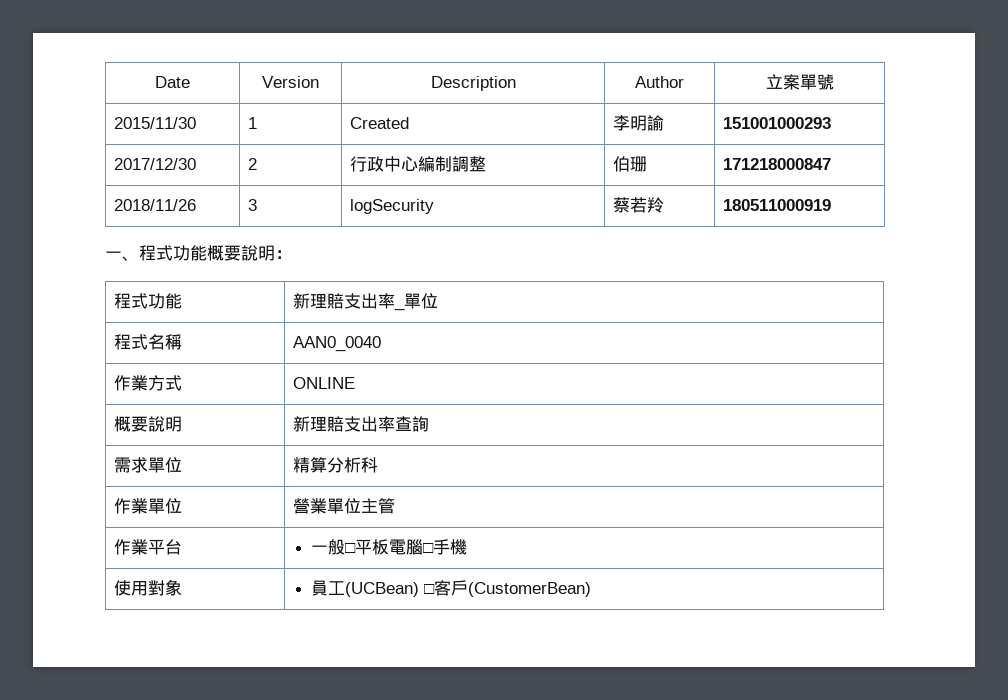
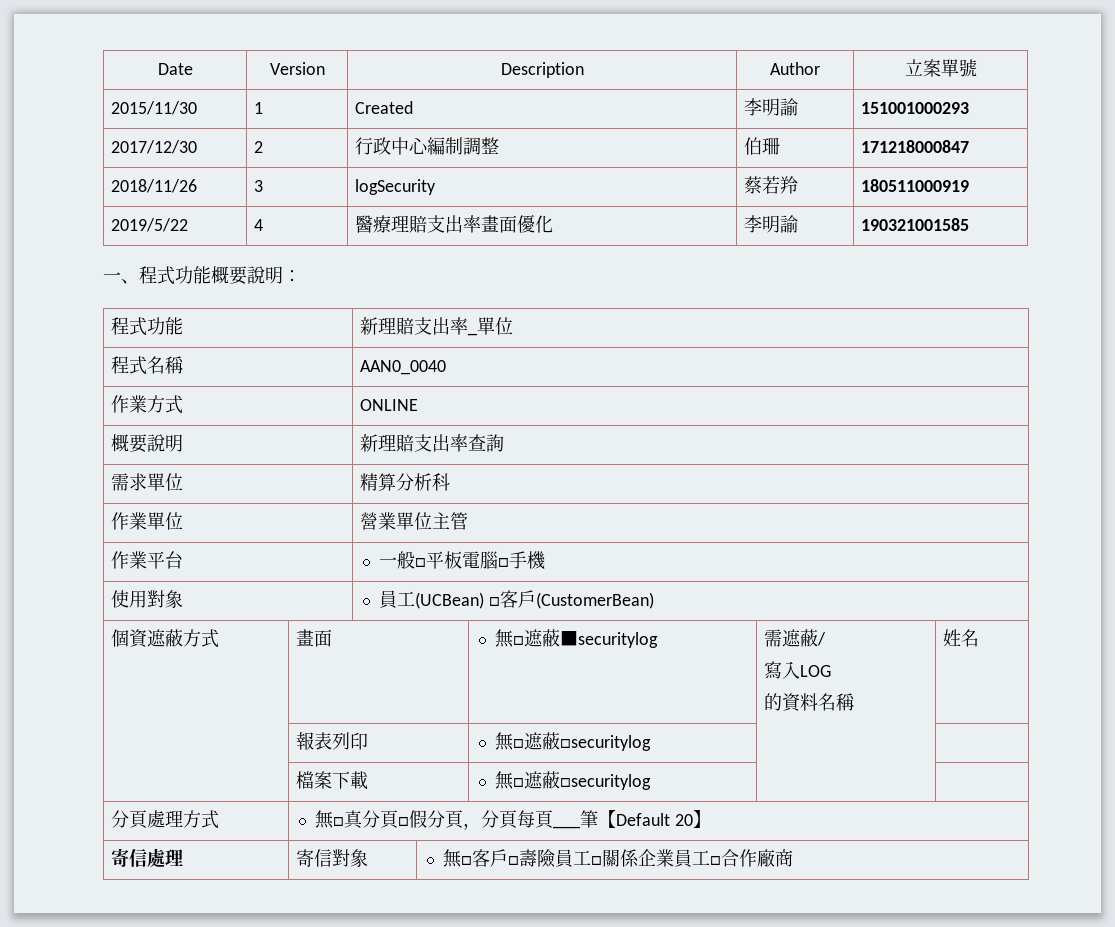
+ 2019/5/22 | 4 | 醫療理賠支出率畫面優化 | 李明諭 | 190321001585
+ 個資遮蔽方式 | 畫面 | 無□遮蔽■securitylog | 需遮蔽/
+ 寫入LOG
+ 的資料名稱 | 姓名
+ | 報表列印 | 無□遮蔽□securitylog | |
+ | 檔案下載 | 無□遮蔽□securitylog | |
+ 分頁處理方式 | 無□真分頁□假分頁，分頁每頁___筆【Default 20】
+ 寄信處理 | 寄信對象 | 無□客戶□壽險員工□關係企業員工□合作廠商

